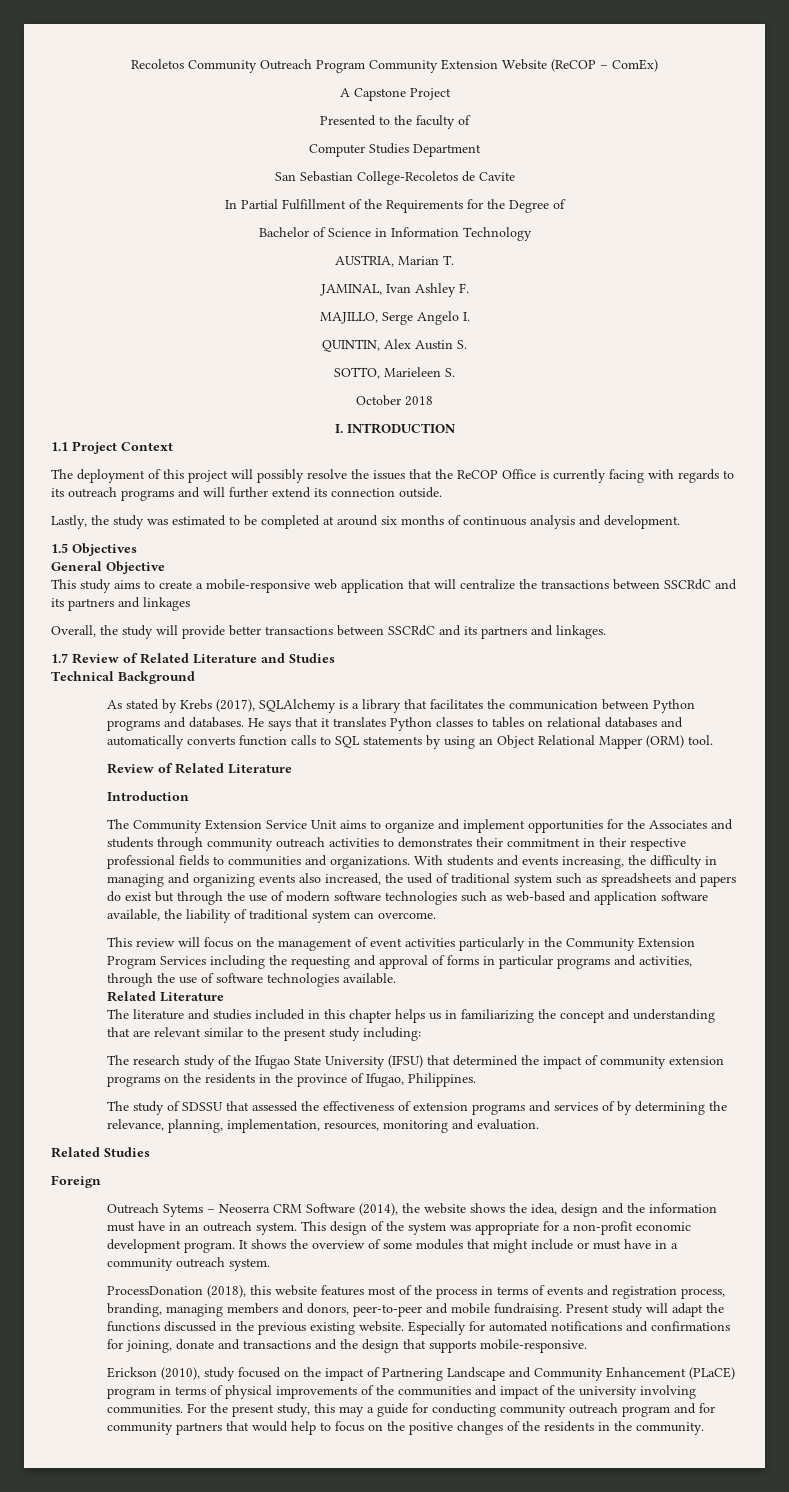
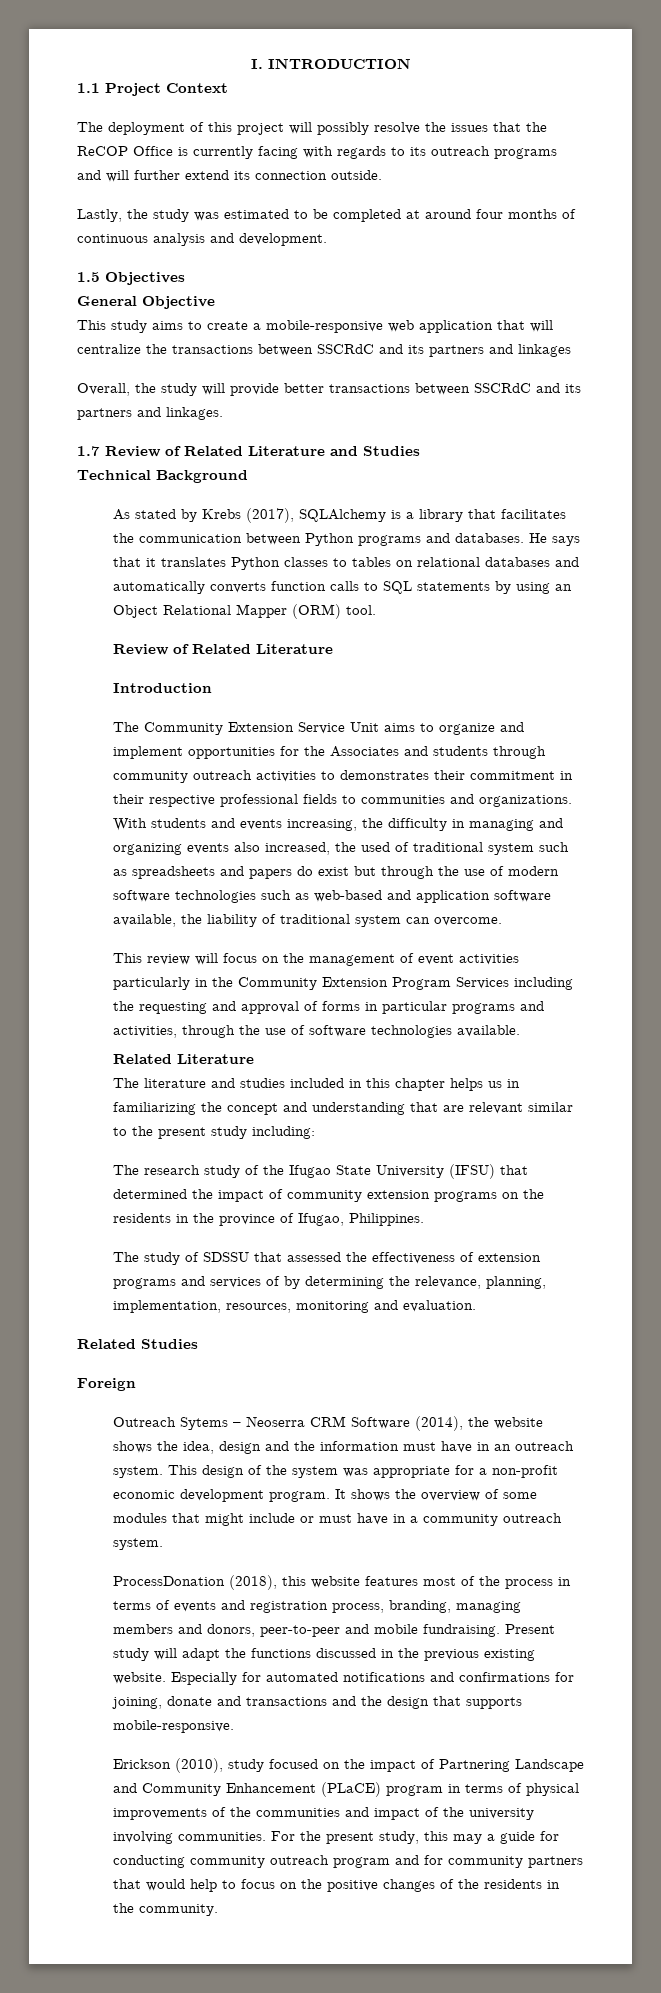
- Recoletos Community Outreach Program Community Extension Website (ReCOP – ComEx)
- A Capstone Project
- Presented to the faculty of
- Computer Studies Department
- San Sebastian College-Recoletos de Cavite
- In Partial Fulfillment of the Requirements for the Degree of
- Bachelor of Science in Information Technology
- AUSTRIA, Marian T.
- JAMINAL, Ivan Ashley F.
- MAJILLO, Serge Angelo I.
- QUINTIN, Alex Austin S.
- SOTTO, Marieleen S.
- October 2018
- Lastly, the study was estimated to be completed at around six months of continuous analysis and development.
+ Lastly, the study was estimated to be completed at around four months of continuous analysis and development.

